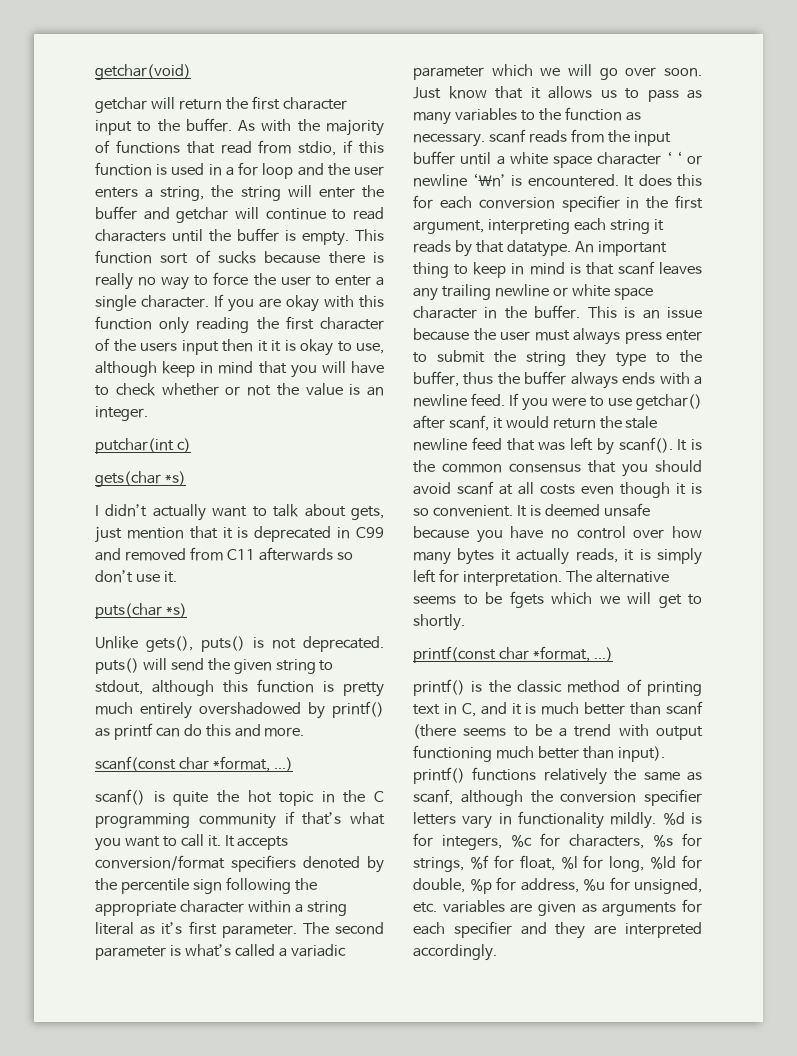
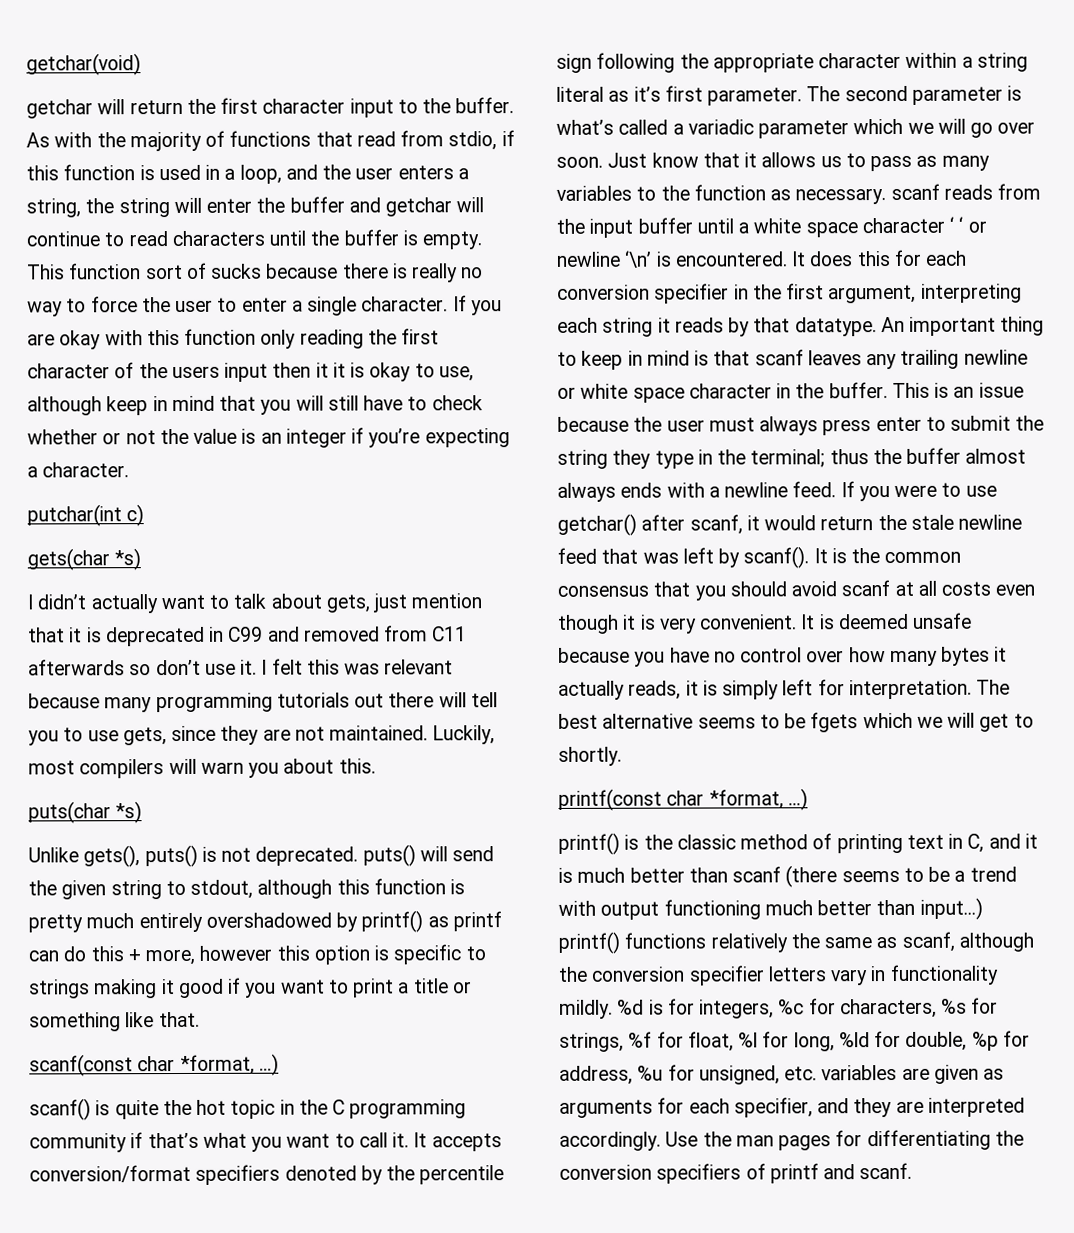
- As with the majority of functions that read from stdio, if this function is used in a for loop and the user enters a string, the string will enter the buffer and getchar will continue to read characters until the buffer is empty.
+ As with the majority of functions that read from stdio, if this function is used in a loop, and the user enters a string, the string will enter the buffer and getchar will continue to read characters until the buffer is empty.
- If you are okay with this function only reading the first character of the users input then it it is okay to use, although keep in mind that you will have to check whether or not the value is an integer.
+ If you are okay with this function only reading the first character of the users input then it it is okay to use, although keep in mind that you will still have to check whether or not the value is an integer if you’re expecting a character.
+ I felt this was relevant because many programming tutorials out there will tell you to use gets, since they are not maintained. Luckily, most compilers will warn you about this.
- Unlike gets(), puts() is not deprecated. puts() will send the given string to stdout, although this function is pretty much entirely overshadowed by printf() as printf can do this and more.
+ Unlike gets(), puts() is not deprecated. puts() will send the given string to stdout, although this function is pretty much entirely overshadowed by printf() as printf can do this + more, however this option is specific to strings making it good if you want to print a title or something like that.
- This is an issue because the user must always press enter to submit the string they type to the buffer, thus the buffer always ends with a newline feed.
+ This is an issue because the user must always press enter to submit the string they type in the terminal; thus the buffer almost always ends with a newline feed.
- It is the common consensus that you should avoid scanf at all costs even though it is so convenient.
+ It is the common consensus that you should avoid scanf at all costs even though it is very convenient.
- The alternative seems to be fgets which we will get to shortly.
+ The best alternative seems to be fgets which we will get to shortly.
- printf() is the classic method of printing text in C, and it is much better than scanf (there seems to be a trend with output functioning much better than input). printf() functions relatively the same as scanf, although the conversion specifier letters vary in functionality mildly.
+ printf() is the classic method of printing text in C, and it is much better than scanf (there seems to be a trend with output functioning much better than input...) printf() functions relatively the same as scanf, although the conversion specifier letters vary in functionality mildly.
- %d is for integers, %c for characters, %s for strings, %f for float, %l for long, %ld for double, %p for address, %u for unsigned, etc. variables are given as arguments for each specifier and they are interpreted accordingly.
+ %d is for integers, %c for characters, %s for strings, %f for float, %l for long, %ld for double, %p for address, %u for unsigned, etc. variables are given as arguments for each specifier, and they are interpreted accordingly.
+ Use the man pages for differentiating the conversion specifiers of printf and scanf.

